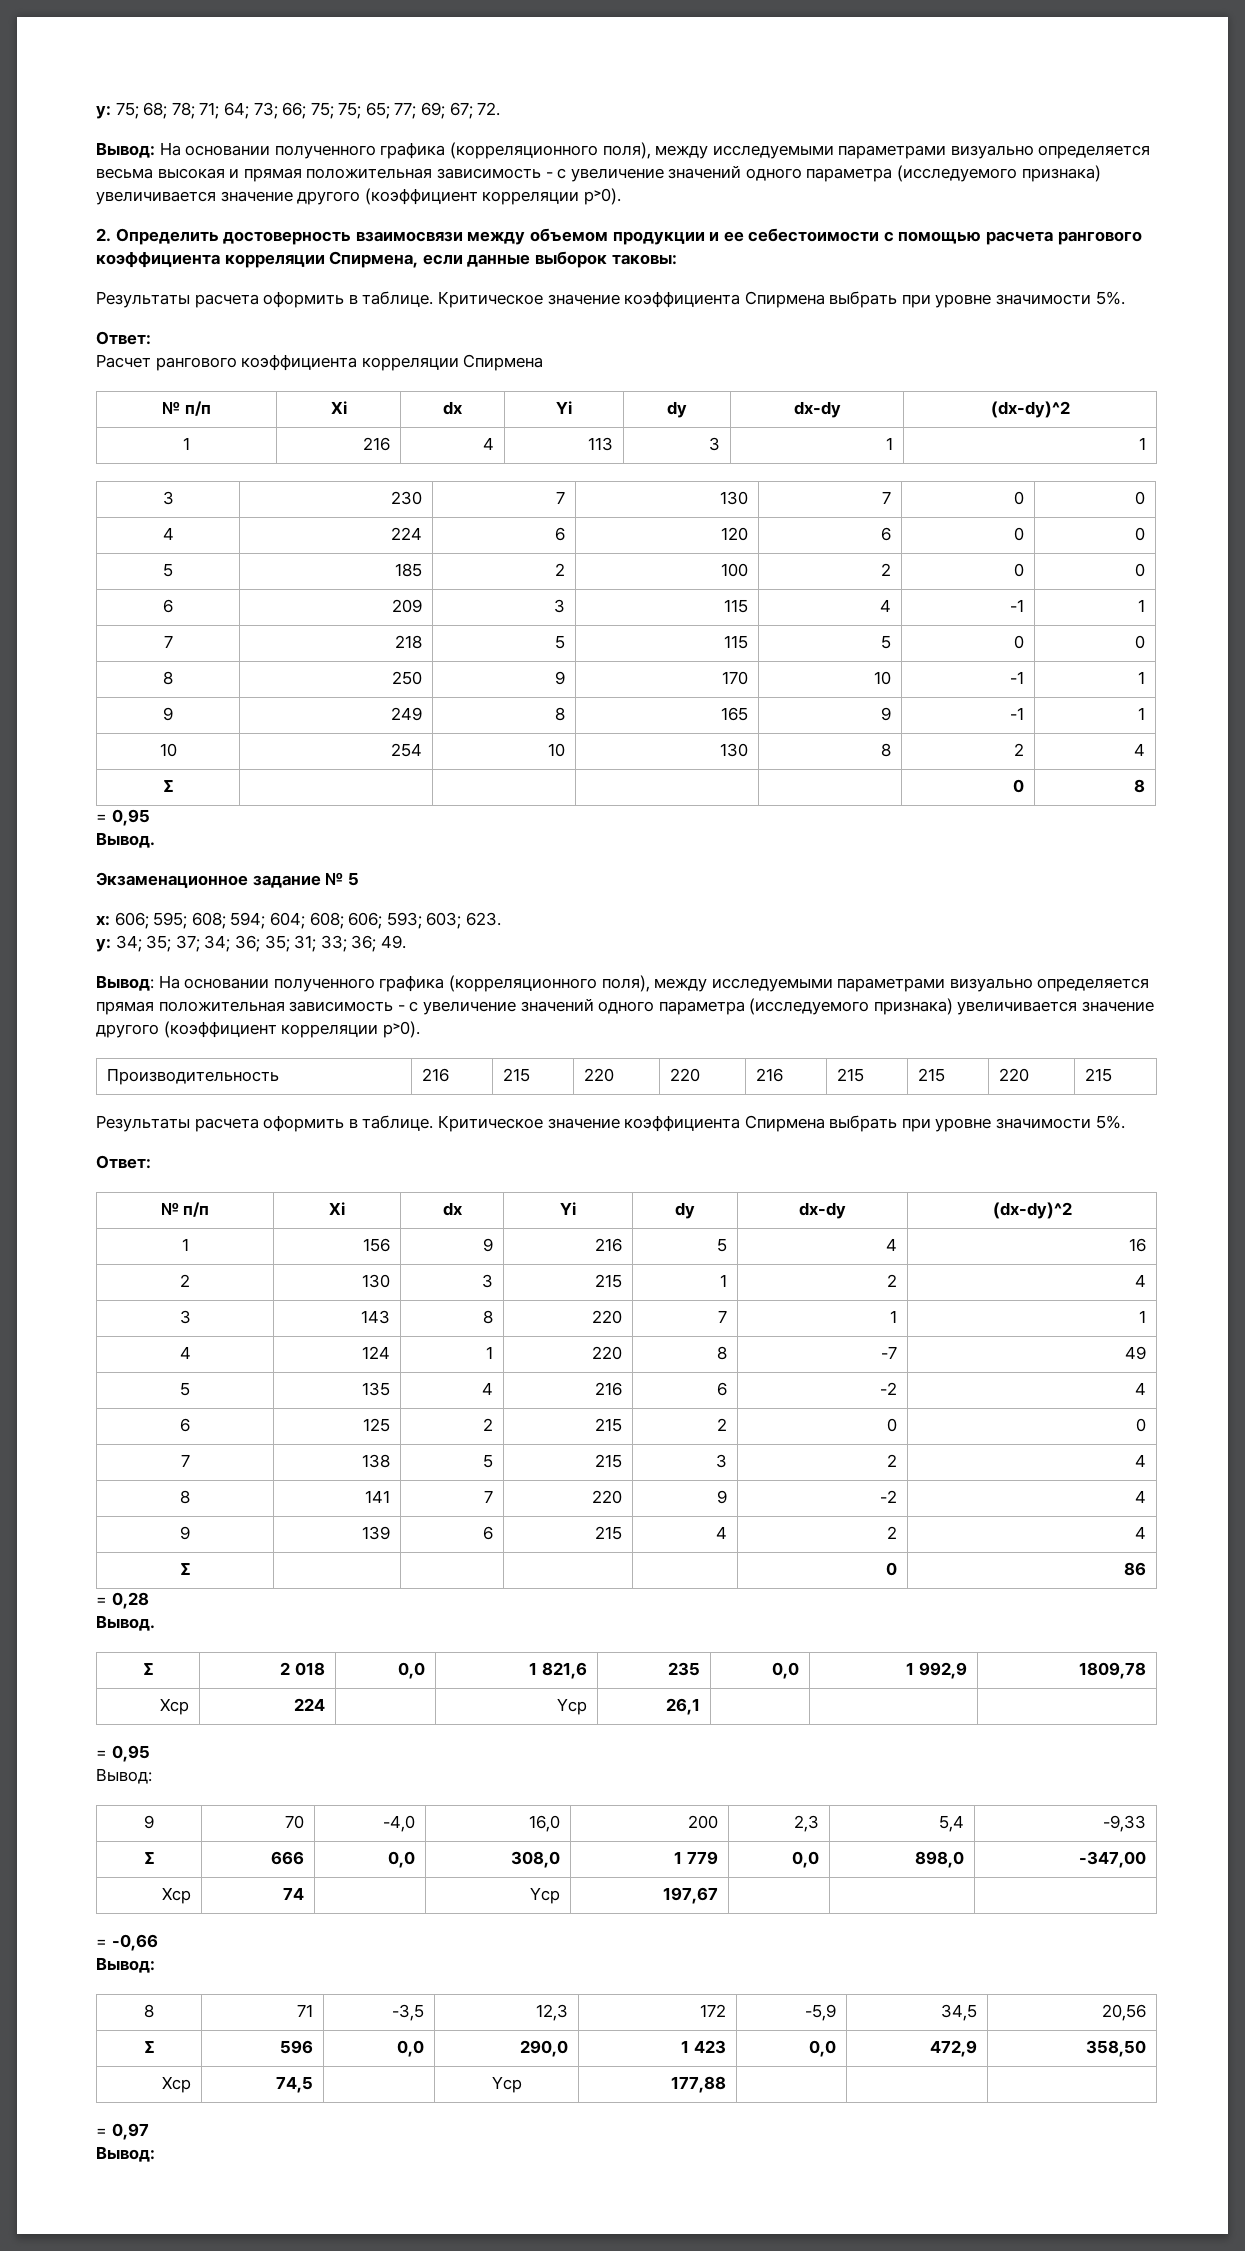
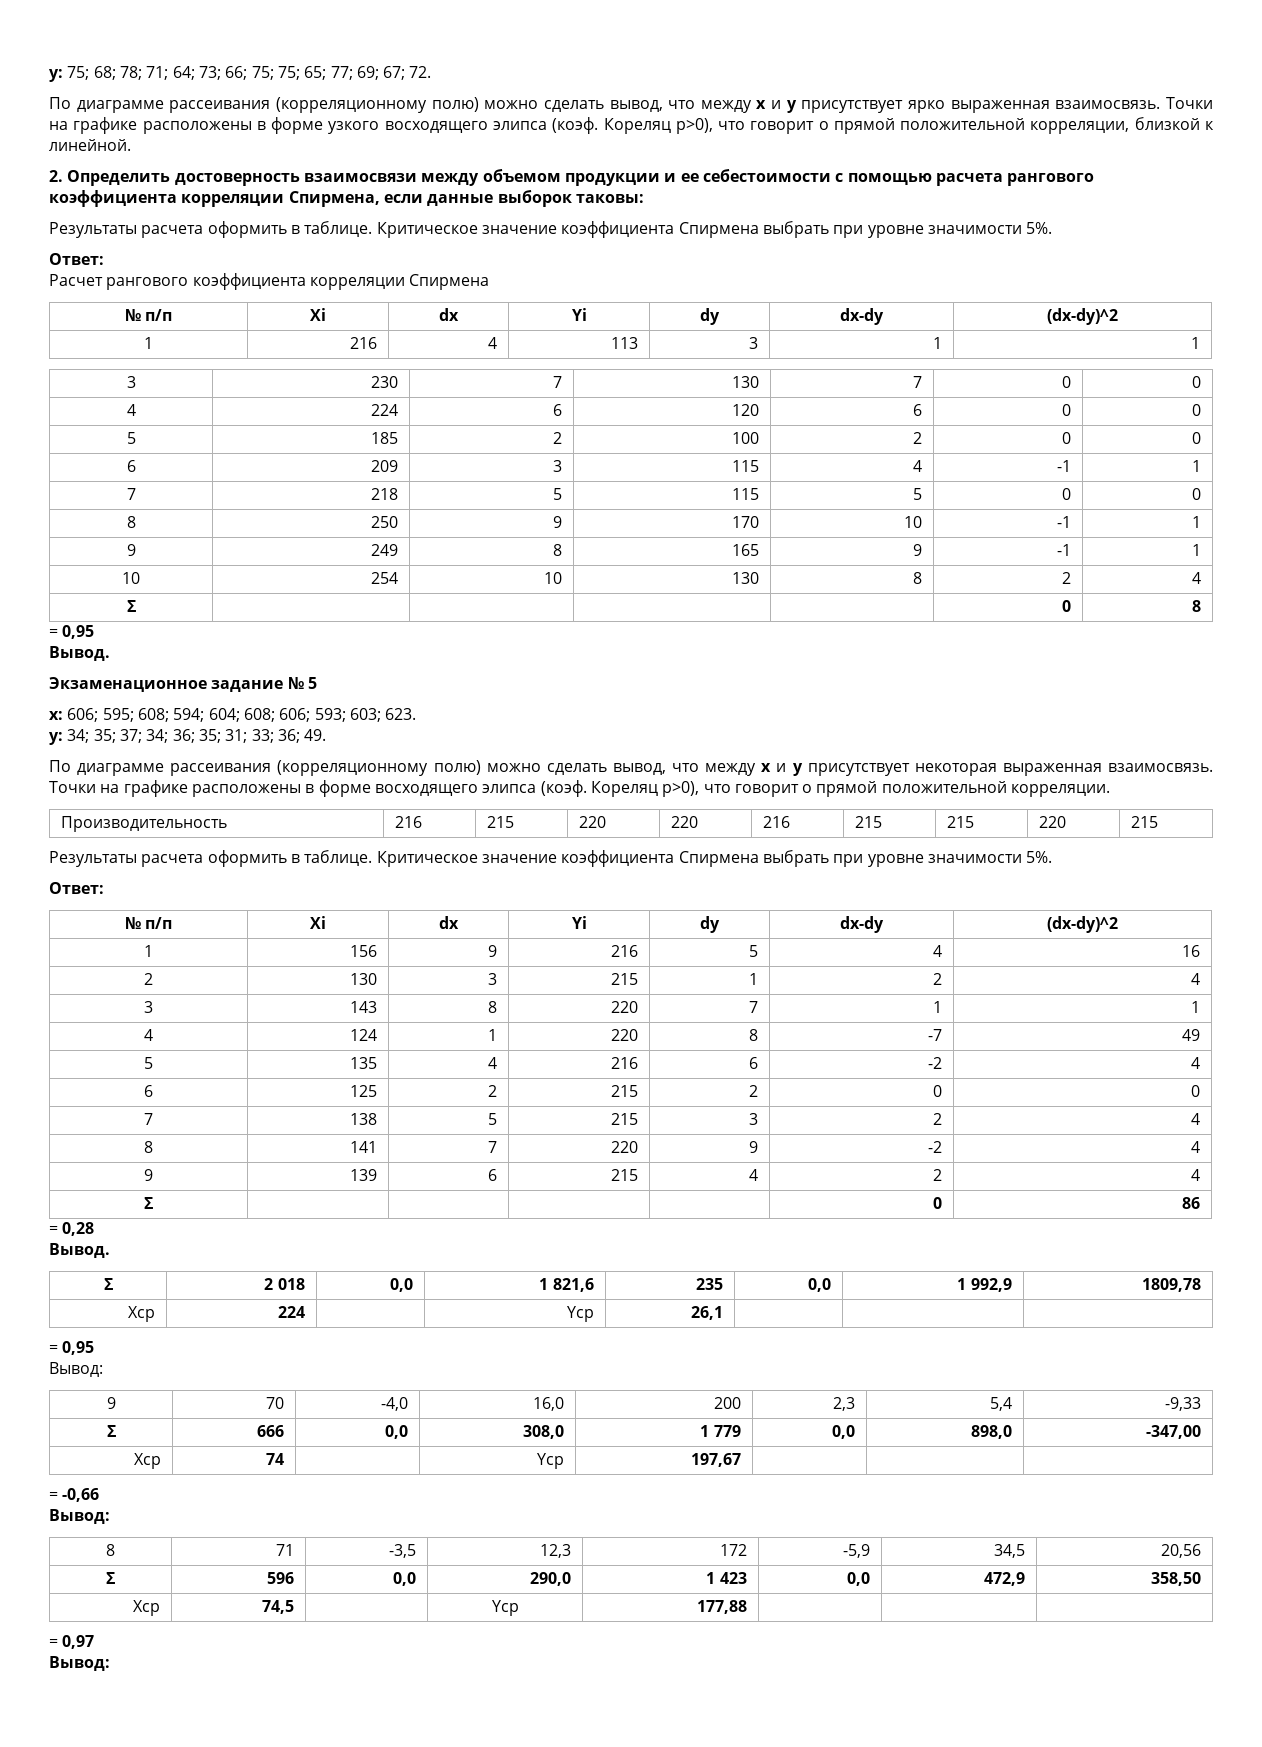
- Вывод: На основании полученного графика (корреляционного поля), между исследуемыми параметрами визуально определяется весьма высокая и прямая положительная зависимость - с увеличение значений одного параметра (исследуемого признака) увеличивается значение другого (коэффициент корреляции р˃0).
+ По диаграмме рассеивания (корреляционному полю) можно сделать вывод, что между x и y присутствует ярко выраженная взаимосвязь. Точки на графике расположены в форме узкого восходящего элипса (коэф. Кореляц p>0), что говорит о прямой положительной корреляции, близкой к линейной.
- Вывод: На основании полученного графика (корреляционного поля), между исследуемыми параметрами визуально определяется прямая положительная зависимость - с увеличение значений одного параметра (исследуемого признака) увеличивается значение другого (коэффициент корреляции р˃0).
+ По диаграмме рассеивания (корреляционному полю) можно сделать вывод, что между x и y присутствует некоторая выраженная взаимосвязь. Точки на графике расположены в форме восходящего элипса (коэф. Кореляц p>0), что говорит о прямой положительной корреляции.

